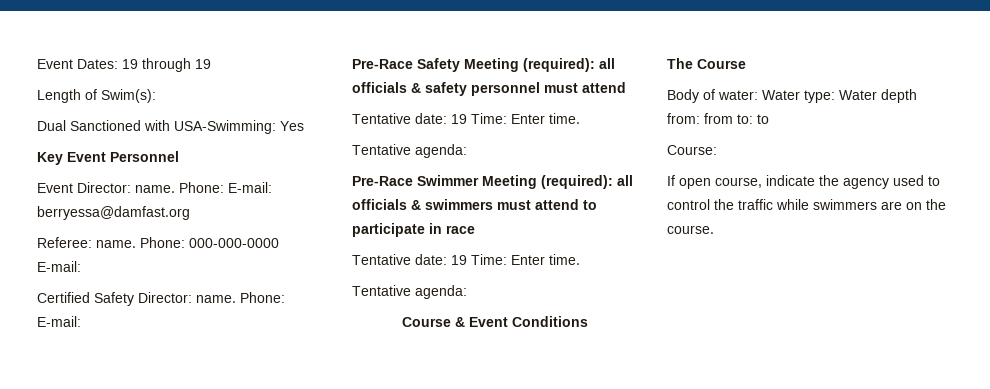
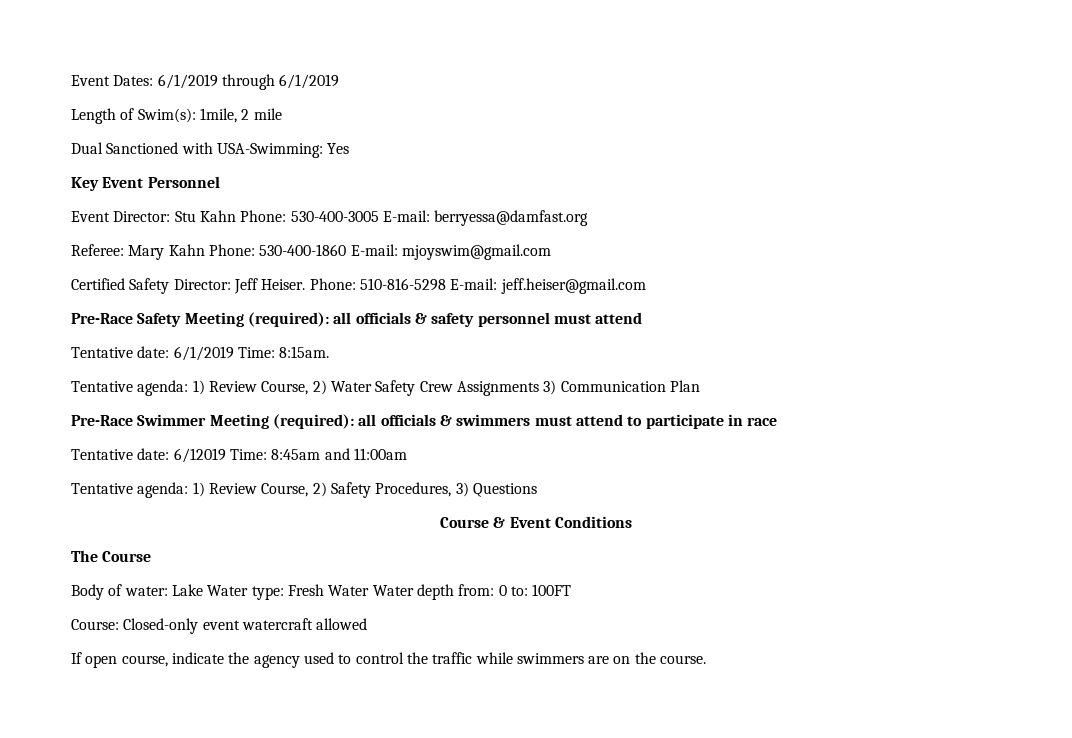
- Event Dates: 19 through 19
+ Event Dates: 6/1/2019 through 6/1/2019
- Length of Swim(s):
+ Length of Swim(s): 1mile, 2 mile
- Event Director: name. Phone: E-mail: berryessa@damfast.org
+ Event Director: Stu Kahn Phone: 530-400-3005 E-mail: berryessa@damfast.org
- Referee: name. Phone: 000-000-0000 E-mail:
+ Referee: Mary Kahn Phone: 530-400-1860 E-mail: mjoyswim@gmail.com
- Certified Safety Director: name. Phone: E-mail:
+ Certified Safety Director: Jeff Heiser. Phone: 510-816-5298 E-mail: jeff.heiser@gmail.com
  Pre-Race Safety Meeting (required): all officials & safety personnel must attend
- Tentative date: 19 Time: Enter time.
- Tentative agenda:
+ Tentative date: 6/1/2019 Time: 8:15am.
+ Tentative agenda: 1) Review Course, 2) Water Safety Crew Assignments 3) Communication Plan
  Pre-Race Swimmer Meeting (required): all officials & swimmers must attend to participate in race
- Tentative date: 19 Time: Enter time.
- Tentative agenda:
+ Tentative date: 6/12019 Time: 8:45am and 11:00am
+ Tentative agenda: 1) Review Course, 2) Safety Procedures, 3) Questions
- Body of water: Water type: Water depth from: from to: to
- Course:
+ Body of water: Lake Water type: Fresh Water Water depth from: 0 to: 100FT
+ Course: Closed-only event watercraft allowed

